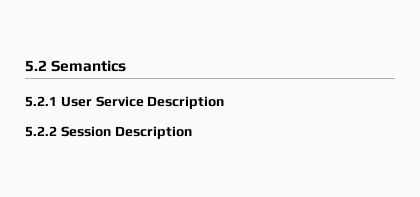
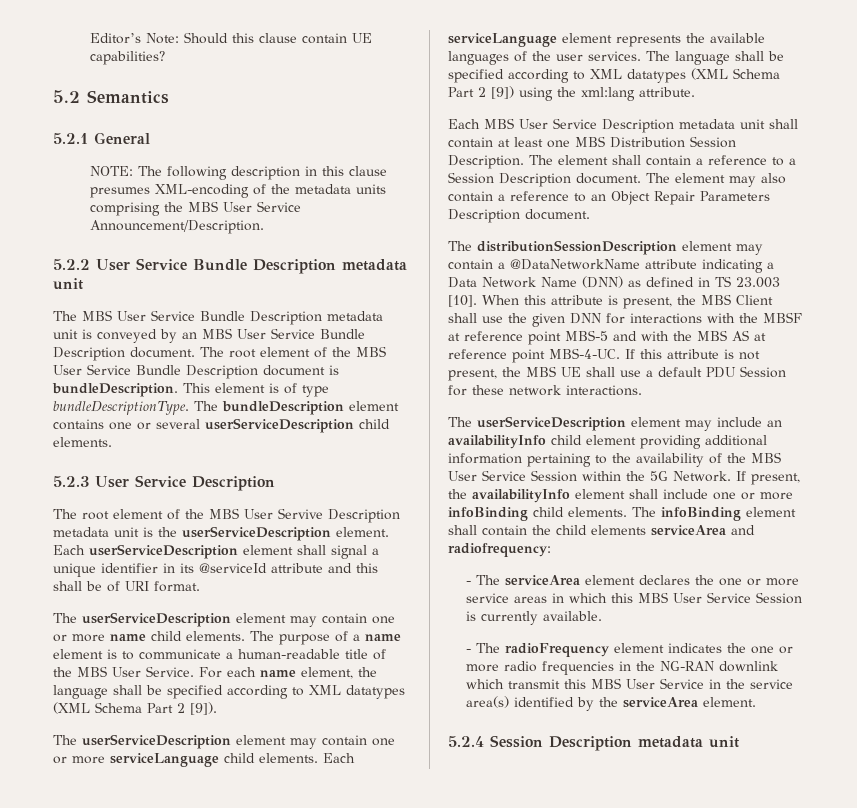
+ Editor’s Note: Should this clause contain UE capabilities?
  5.2 Semantics
- 5.2.1 User Service Description
- 5.2.2 Session Description
+ 5.2.1 General
+ NOTE: The following description in this clause presumes XML-encoding of the metadata units comprising the MBS User Service Announcement/Description.
+ 5.2.2 User Service Bundle Description metadata unit
+ The MBS User Service Bundle Description metadata unit is conveyed by an MBS User Service Bundle Description document. The root element of the MBS User Service Bundle Description document is bundleDescription. This element is of type bundleDescriptionType. The bundleDescription element contains one or several userServiceDescription child elements.
+ 5.2.3 User Service Description
+ The root element of the MBS User Servive Description metadata unit is the userServiceDescription element. Each userServiceDescription element shall signal a unique identifier in its @serviceId attribute and this shall be of URI format.
+ The userServiceDescription element may contain one or more name child elements. The purpose of a name element is to communicate a human-readable title of the MBS User Service. For each name element, the language shall be specified according to XML datatypes (XML Schema Part 2 [9]).
+ The userServiceDescription element may contain one or more serviceLanguage child elements. Each serviceLanguage element represents the available languages of the user services. The language shall be specified according to XML datatypes (XML Schema Part 2 [9]) using the xml:lang attribute.
+ Each MBS User Service Description metadata unit shall contain at least one MBS Distribution Session Description. The element shall contain a reference to a Session Description document. The element may also contain a reference to an Object Repair Parameters Description document.
+ The distributionSessionDescription element may contain a @DataNetworkName attribute indicating a Data Network Name (DNN) as defined in TS 23.003 [10]. When this attribute is present, the MBS Client shall use the given DNN for interactions with the MBSF at reference point MBS-5 and with the MBS AS at reference point MBS-4-UC. If this attribute is not present, the MBS UE shall use a default PDU Session for these network interactions.
+ The userServiceDescription element may include an availabilityInfo child element providing additional information pertaining to the availability of the MBS User Service Session within the 5G Network. If present, the availabilityInfo element shall include one or more infoBinding child elements. The infoBinding element shall contain the child elements serviceArea and radiofrequency:
+ - The serviceArea element declares the one or more service areas in which this MBS User Service Session is currently available.
+ - The radioFrequency element indicates the one or more radio frequencies in the NG-RAN downlink which transmit this MBS User Service in the service area(s) identified by the serviceArea element.
+ 5.2.4 Session Description metadata unit

